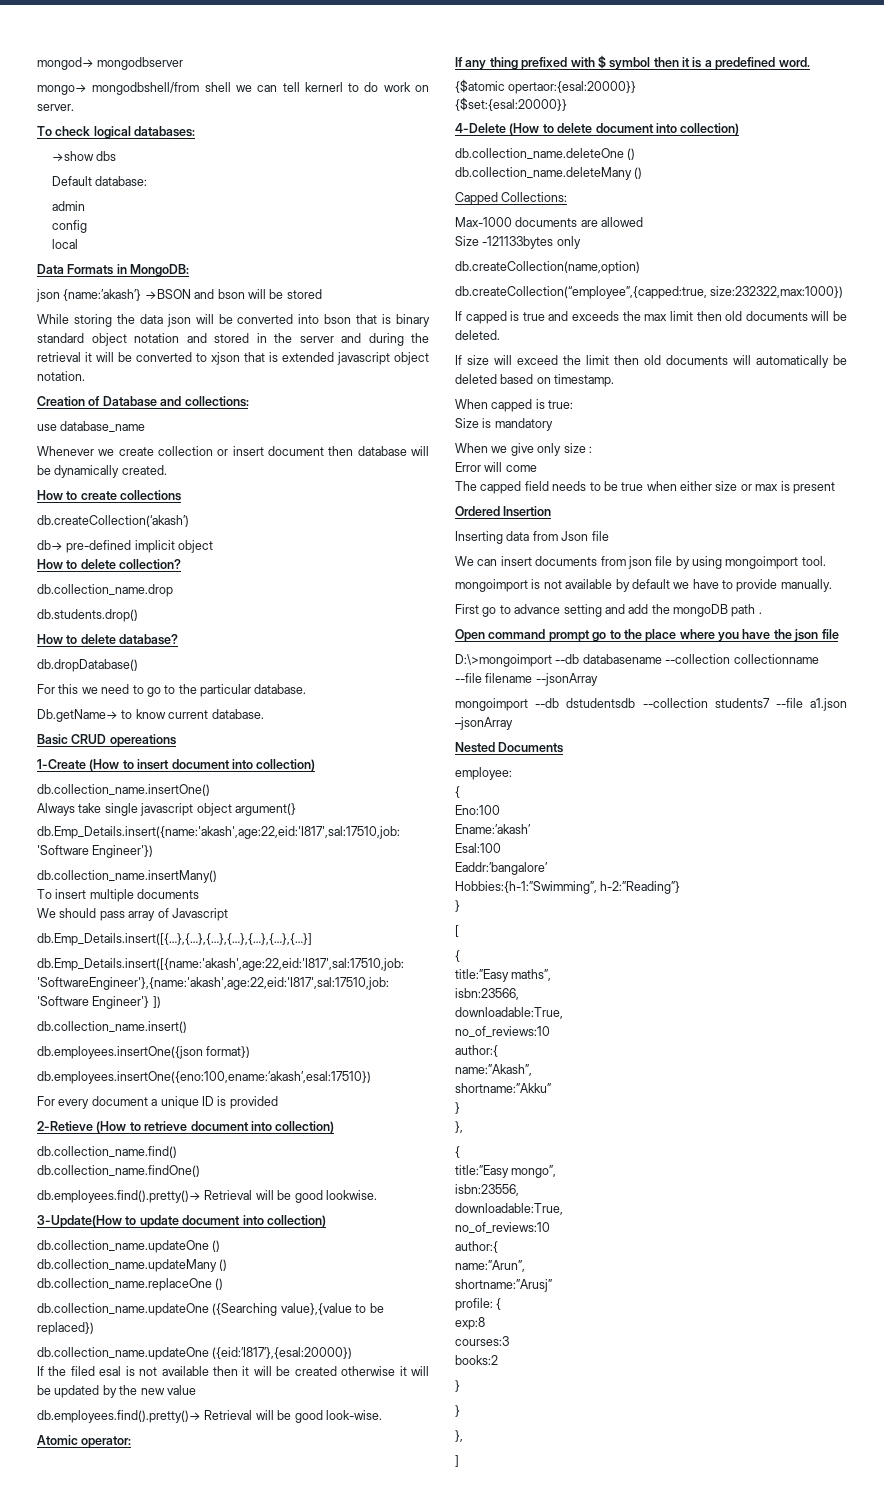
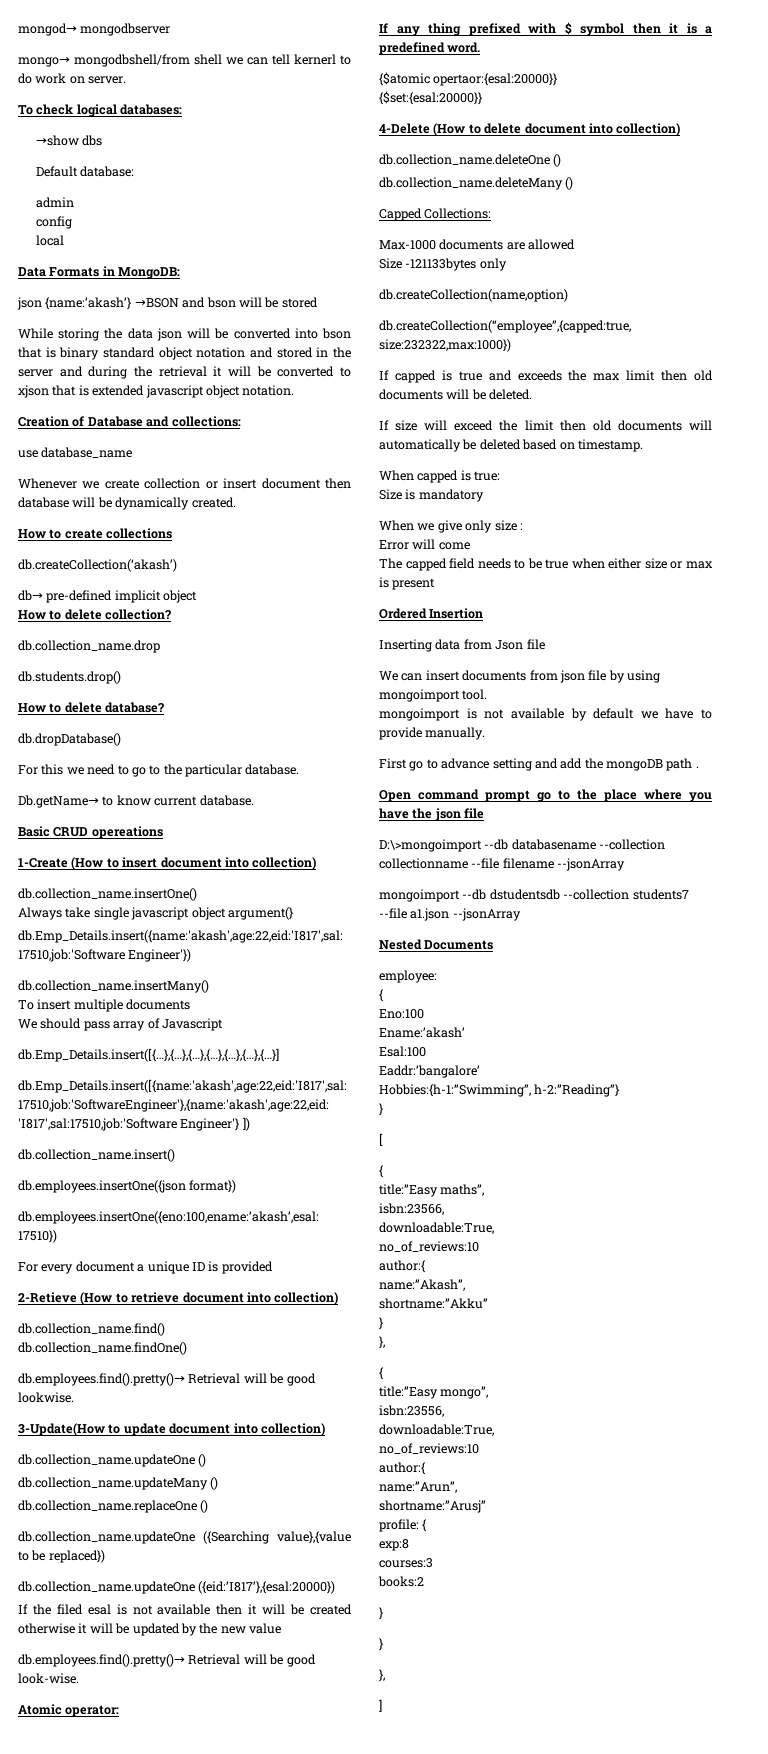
- mongoimport --db dstudentsdb --collection students7 --file a1.json –jsonArray
+ mongoimport --db dstudentsdb --collection students7 --file a1.json --jsonArray

